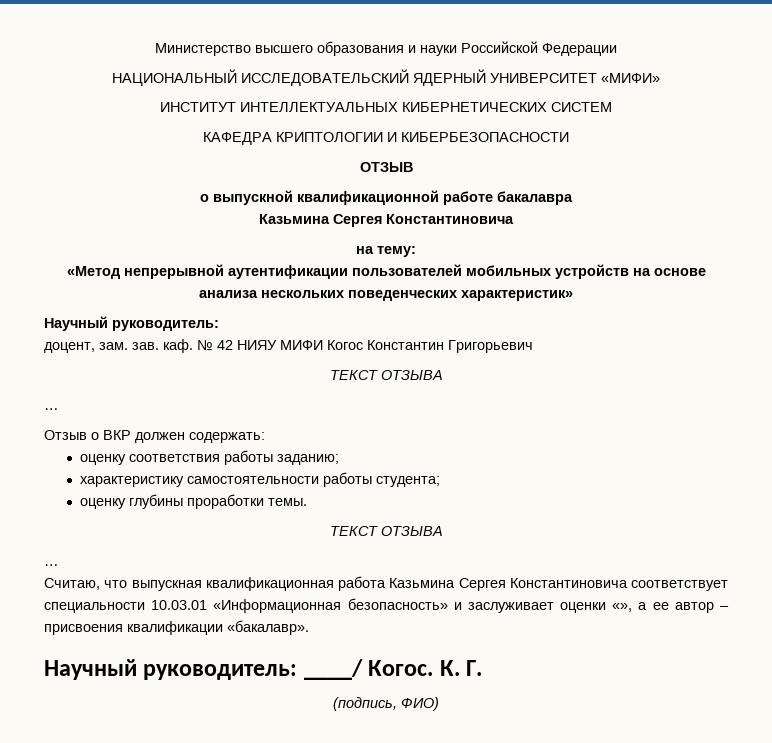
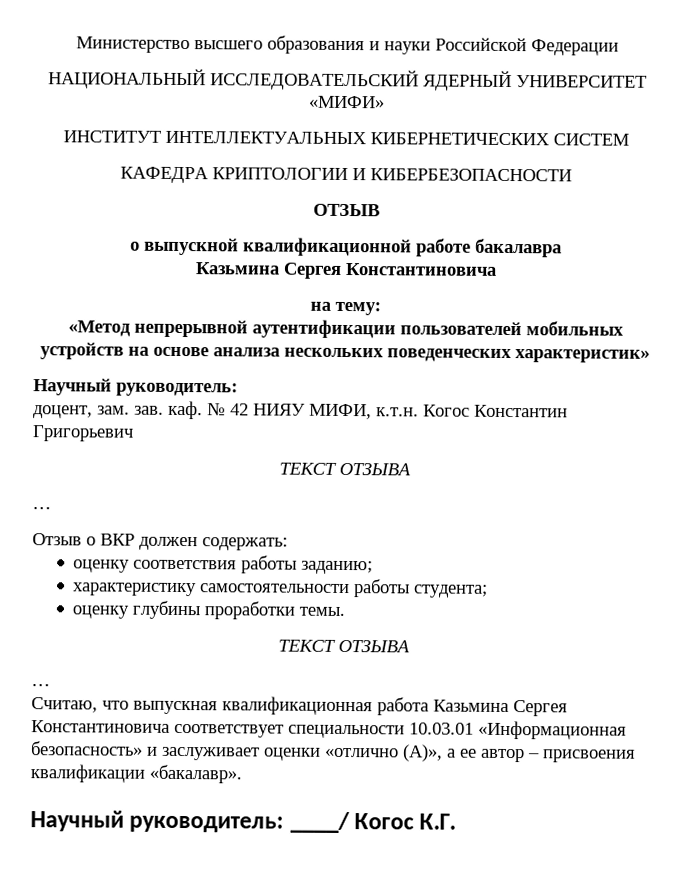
- № 42 НИЯУ МИФИ Когос Константин Григорьевич
+ № 42 НИЯУ МИФИ, к.т.н. Когос Константин Григорьевич
- Считаю, что выпускная квалификационная работа Казьмина Сергея Константиновича соответствует специальности 10.03.01 «Информационная безопасность» и заслуживает оценки «», а ее автор – присвоения квалификации «бакалавр».
+ Считаю, что выпускная квалификационная работа Казьмина Сергея Константиновича соответствует специальности 10.03.01 «Информационная безопасность» и заслуживает оценки «отлично (А)», а ее автор – присвоения квалификации «бакалавр».
- Научный руководитель: ____/ Когос. К. Г.
- (подпись, ФИО)
+ Научный руководитель: ____/ Когос К.Г.

